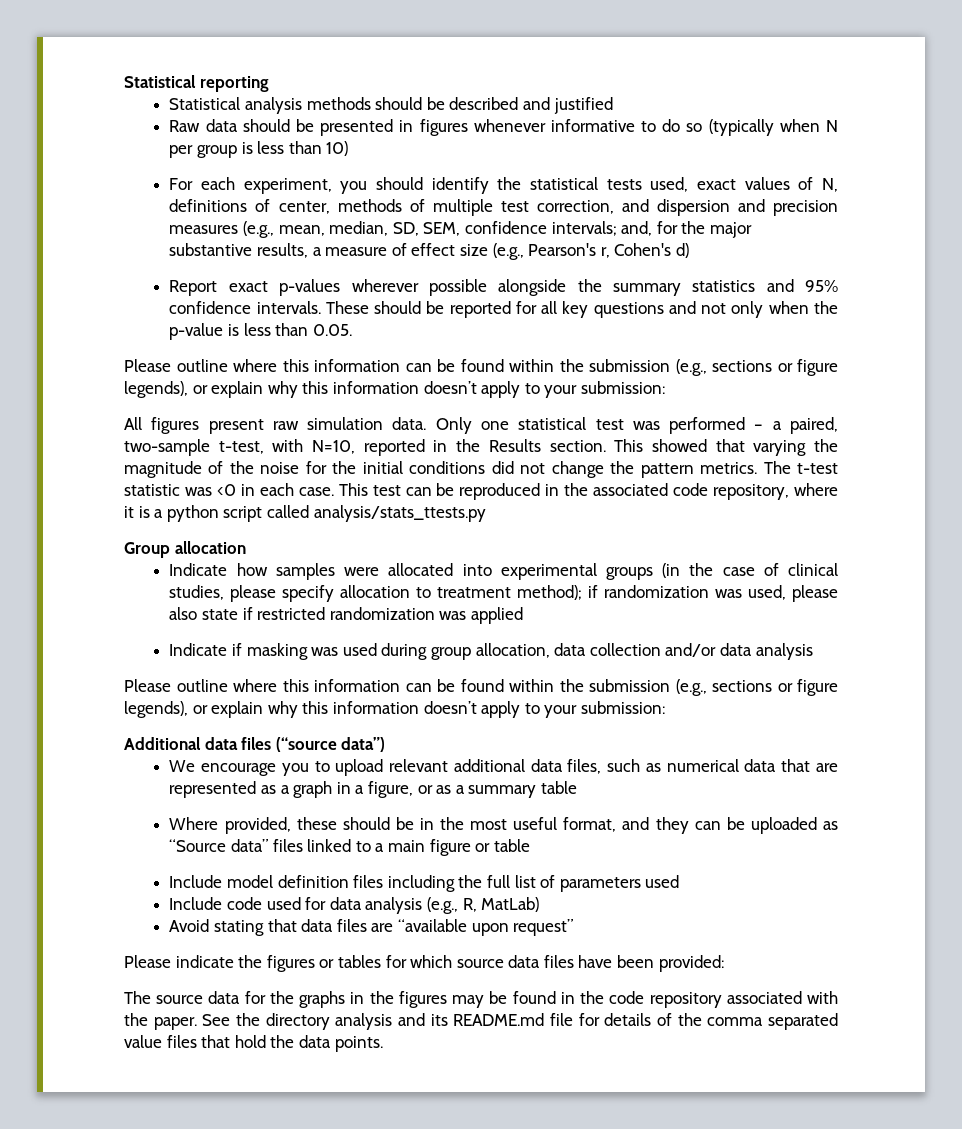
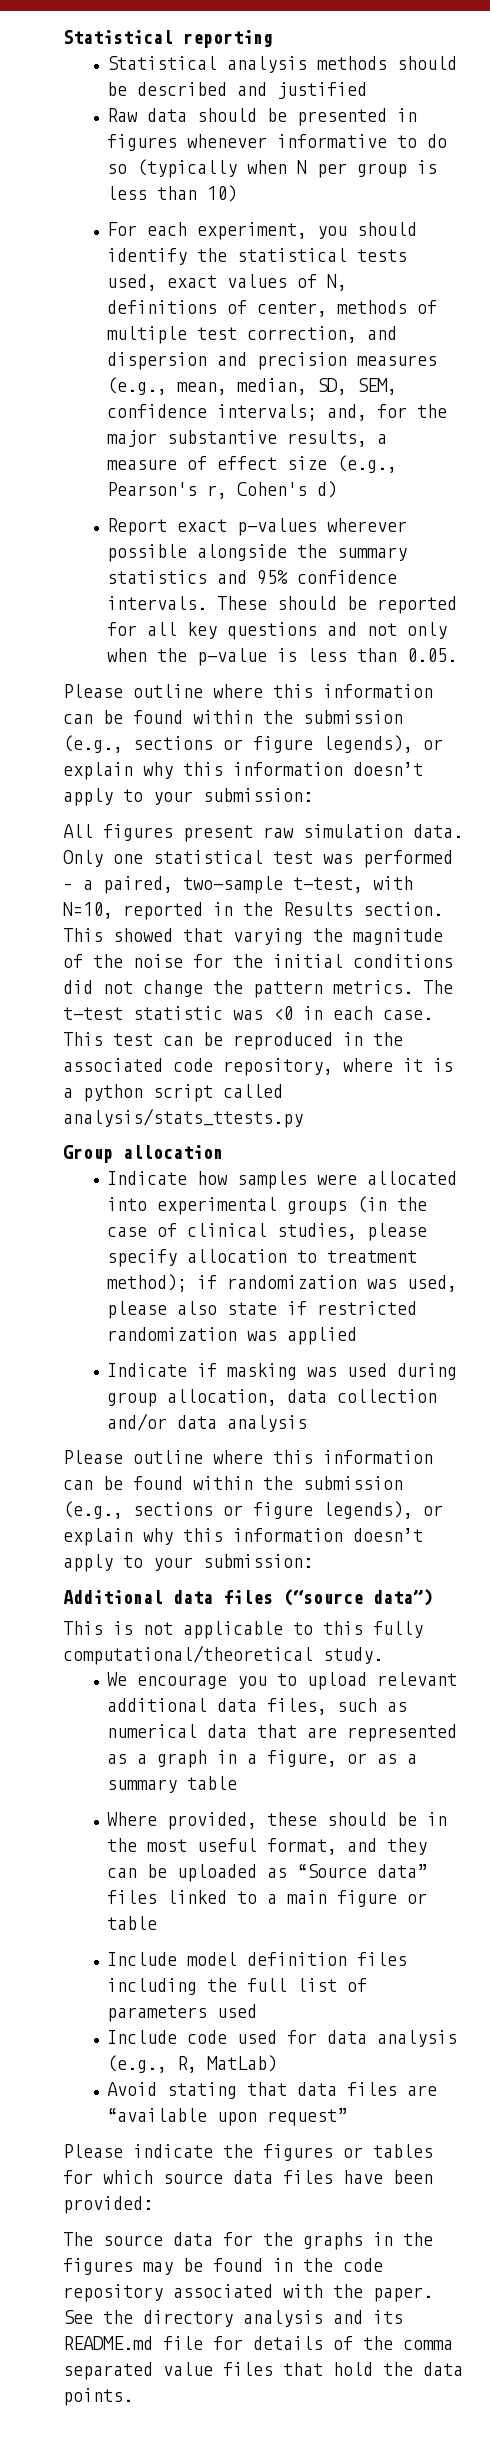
+ This is not applicable to this fully computational/theoretical study.

